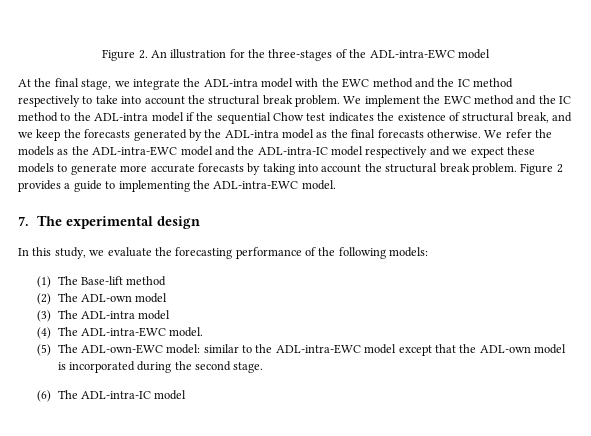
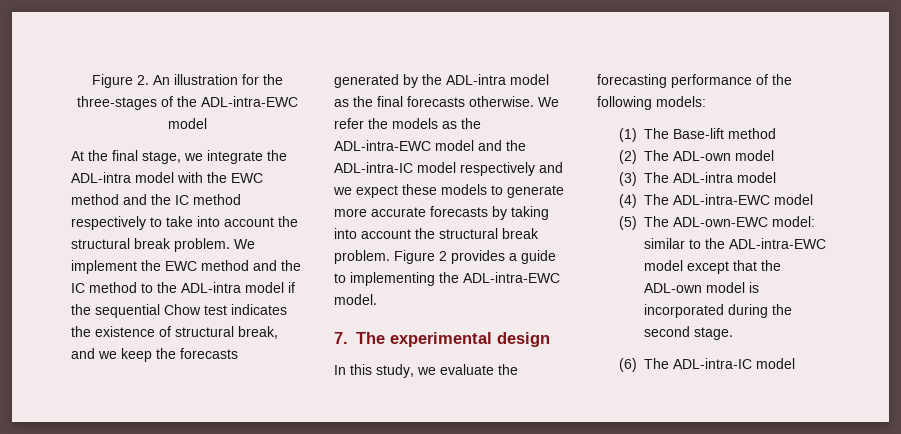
- (4) The ADL-intra-EWC model.
+ (4) The ADL-intra-EWC model

